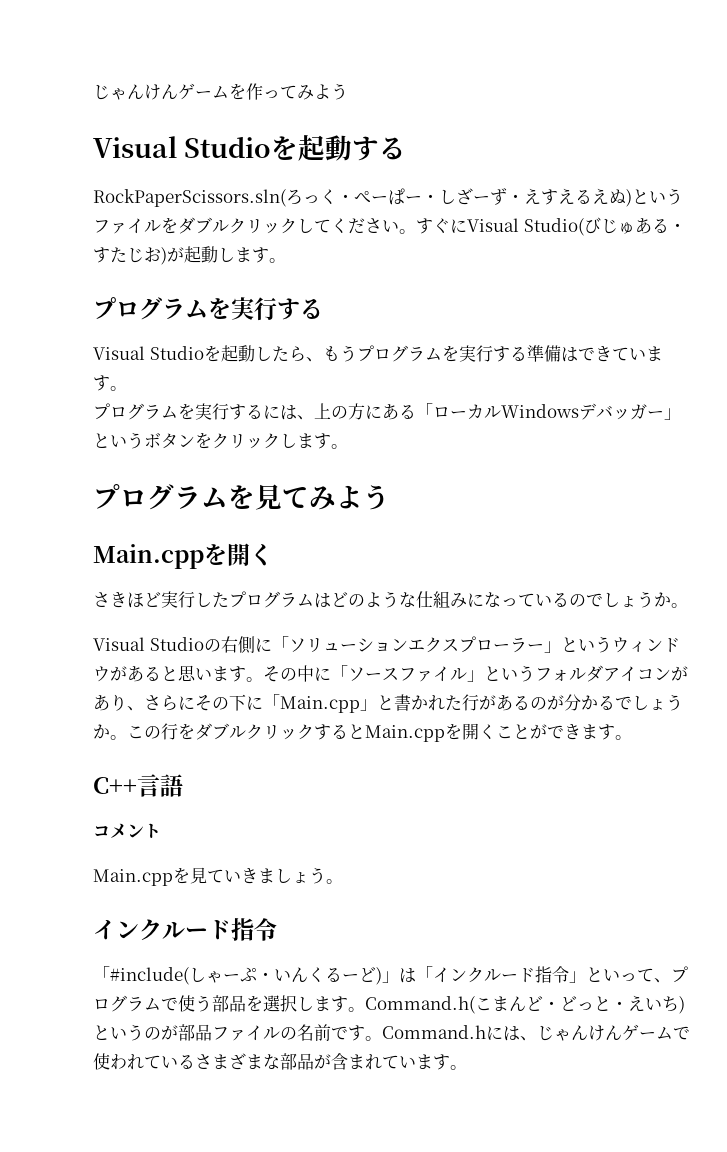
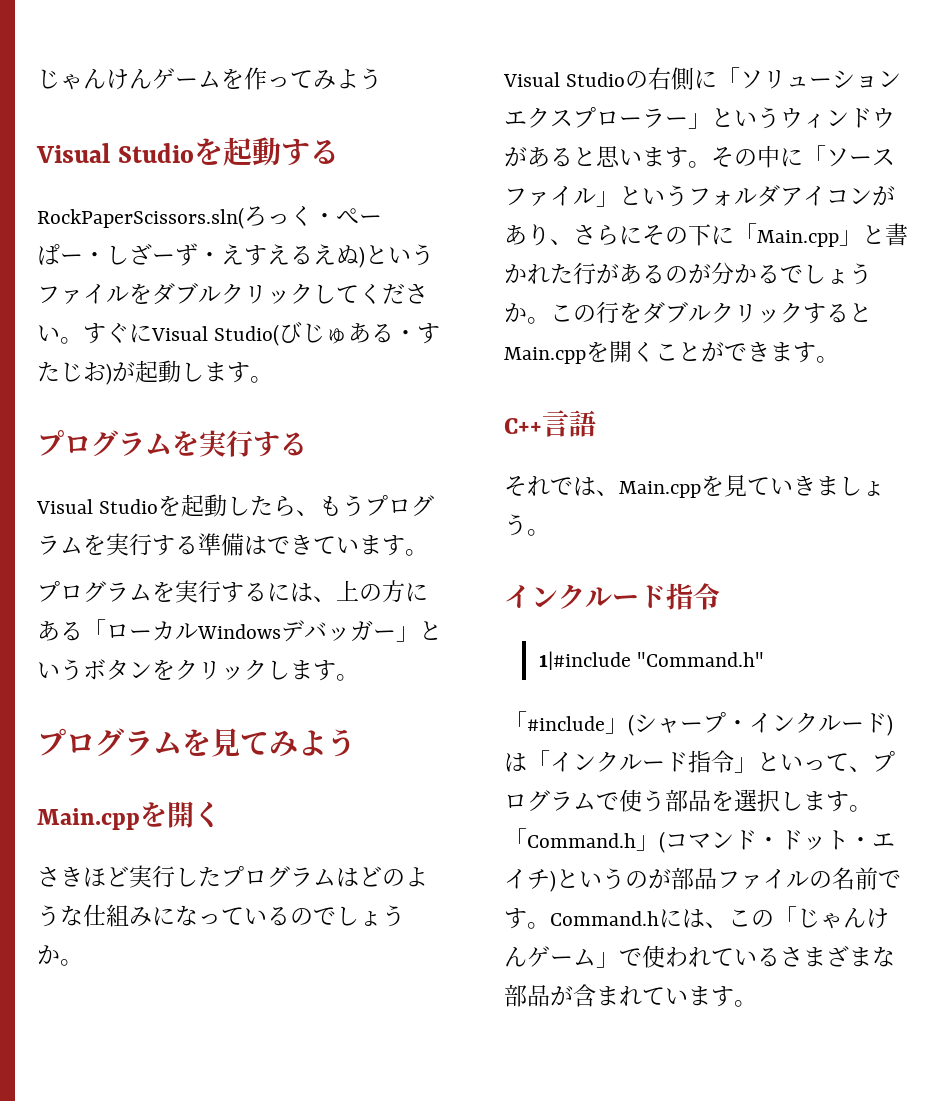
- コメント
- Main.cppを見ていきましょう。
+ それでは、Main.cppを見ていきましょう。
- 「#include(しゃーぷ・いんくるーど)」は「インクルード指令」といって、プログラムで使う部品を選択します。
+ 1|#include "Command.h"
+ 「#include」(シャープ・インクルード)は「インクルード指令」といって、プログラムで使う部品を選択します。
- Command.h(こまんど・どっと・えいち)というのが部品ファイルの名前です。
+ 「Command.h」(コマンド・ドット・エイチ)というのが部品ファイルの名前です。
- Command.hには、じゃんけんゲームで使われているさまざまな部品が含まれています。
+ Command.hには、この「じゃんけんゲーム」で使われているさまざまな部品が含まれています。

